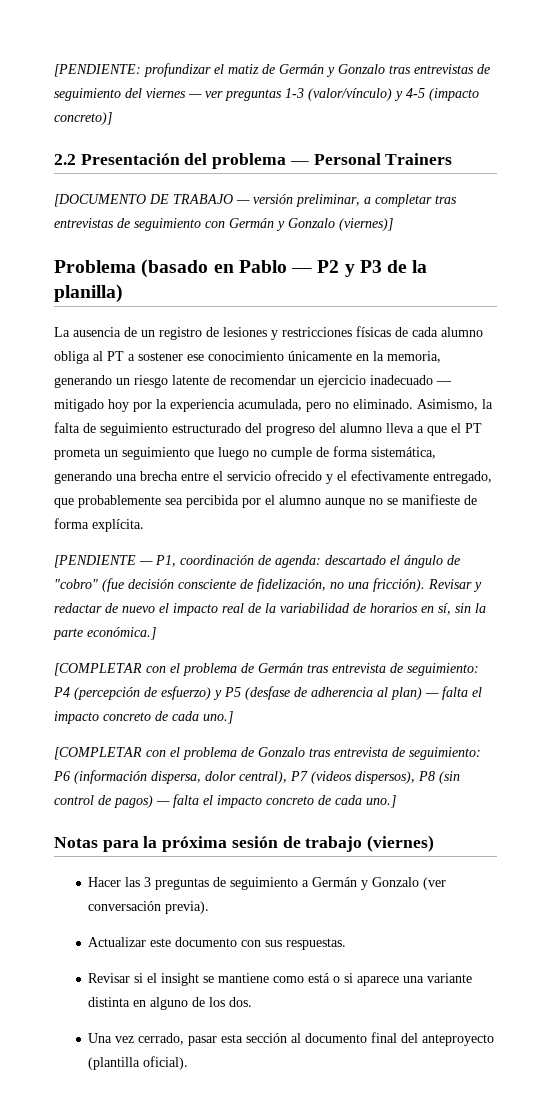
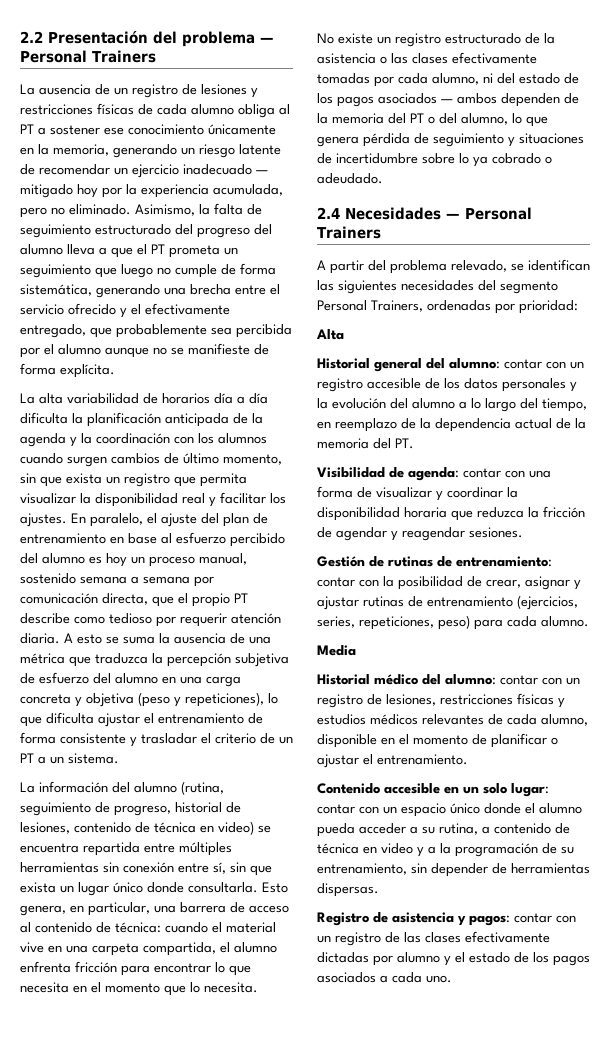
- [PENDIENTE: profundizar el matiz de Germán y Gonzalo tras entrevistas de seguimiento del viernes — ver preguntas 1-3 (valor/vínculo) y 4-5 (impacto concreto)]
- [DOCUMENTO DE TRABAJO — versión preliminar, a completar tras entrevistas de seguimiento con Germán y Gonzalo (viernes)]
- Problema (basado en Pablo — P2 y P3 de la planilla)
- [PENDIENTE — P1, coordinación de agenda: descartado el ángulo de "cobro" (fue decisión consciente de fidelización, no una fricción). Revisar y redactar de nuevo el impacto real de la variabilidad de horarios en sí, sin la parte económica.]
- [COMPLETAR con el problema de Germán tras entrevista de seguimiento: P4 (percepción de esfuerzo) y P5 (desfase de adherencia al plan) — falta el impacto concreto de cada uno.]
- [COMPLETAR con el problema de Gonzalo tras entrevista de seguimiento: P6 (información dispersa, dolor central), P7 (videos dispersos), P8 (sin control de pagos) — falta el impacto concreto de cada uno.]
- Notas para la próxima sesión de trabajo (viernes)
- Hacer las 3 preguntas de seguimiento a Germán y Gonzalo (ver conversación previa).
- Actualizar este documento con sus respuestas.
- Revisar si el insight se mantiene como está o si aparece una variante distinta en alguno de los dos.
- Una vez cerrado, pasar esta sección al documento final del anteproyecto (plantilla oficial).
+ La alta variabilidad de horarios día a día dificulta la planificación anticipada de la agenda y la coordinación con los alumnos cuando surgen cambios de último momento, sin que exista un registro que permita visualizar la disponibilidad real y facilitar los ajustes. En paralelo, el ajuste del plan de entrenamiento en base al esfuerzo percibido del alumno es hoy un proceso manual, sostenido semana a semana por comunicación directa, que el propio PT describe como tedioso por requerir atención diaria. A esto se suma la ausencia de una métrica que traduzca la percepción subjetiva de esfuerzo del alumno en una carga concreta y objetiva (peso y repeticiones), lo que dificulta ajustar el entrenamiento de forma consistente y trasladar el criterio de un PT a un sistema.
+ La información del alumno (rutina, seguimiento de progreso, historial de lesiones, contenido de técnica en video) se encuentra repartida entre múltiples herramientas sin conexión entre sí, sin que exista un lugar único donde consultarla. Esto genera, en particular, una barrera de acceso al contenido de técnica: cuando el material vive en una carpeta compartida, el alumno enfrenta fricción para encontrar lo que necesita en el momento que lo necesita.
+ No existe un registro estructurado de la asistencia o las clases efectivamente tomadas por cada alumno, ni del estado de los pagos asociados — ambos dependen de la memoria del PT o del alumno, lo que genera pérdida de seguimiento y situaciones de incertidumbre sobre lo ya cobrado o adeudado.
+ 2.4 Necesidades — Personal Trainers
+ A partir del problema relevado, se identifican las siguientes necesidades del segmento Personal Trainers, ordenadas por prioridad:
+ Alta
+ Historial general del alumno: contar con un registro accesible de los datos personales y la evolución del alumno a lo largo del tiempo, en reemplazo de la dependencia actual de la memoria del PT.
+ Visibilidad de agenda: contar con una forma de visualizar y coordinar la disponibilidad horaria que reduzca la fricción de agendar y reagendar sesiones.
+ Gestión de rutinas de entrenamiento: contar con la posibilidad de crear, asignar y ajustar rutinas de entrenamiento (ejercicios, series, repeticiones, peso) para cada alumno.
+ Media
+ Historial médico del alumno: contar con un registro de lesiones, restricciones físicas y estudios médicos relevantes de cada alumno, disponible en el momento de planificar o ajustar el entrenamiento.
+ Contenido accesible en un solo lugar: contar con un espacio único donde el alumno pueda acceder a su rutina, a contenido de técnica en video y a la programación de su entrenamiento, sin depender de herramientas dispersas.
+ Registro de asistencia y pagos: contar con un registro de las clases efectivamente dictadas por alumno y el estado de los pagos asociados a cada uno.

